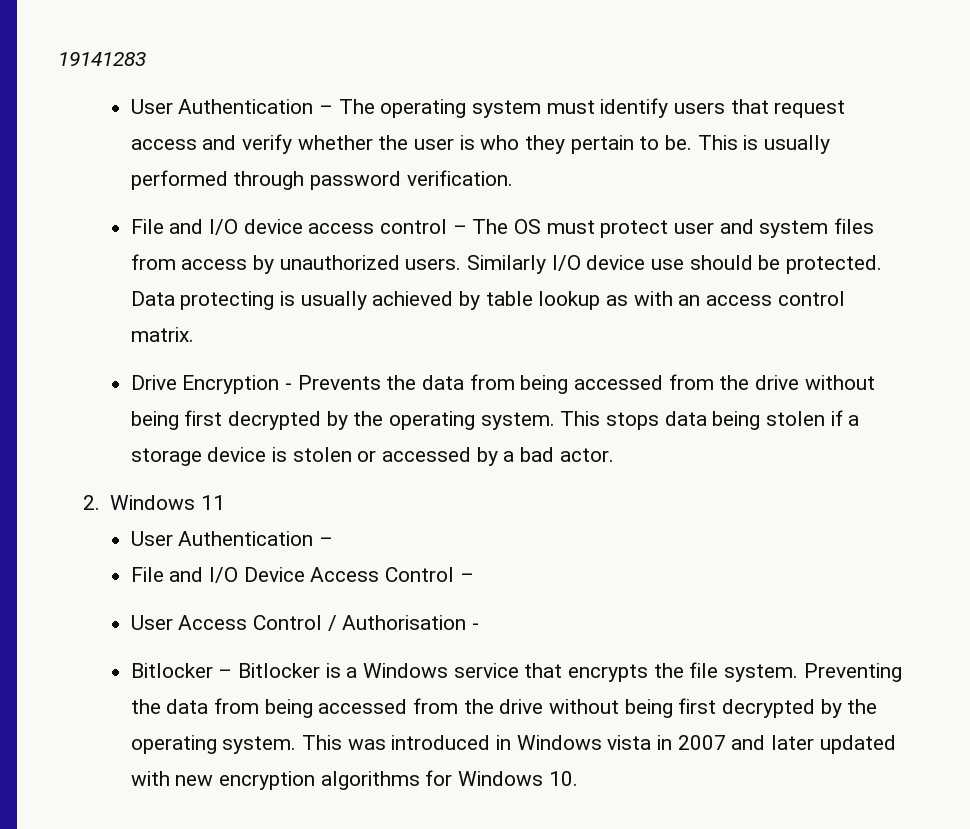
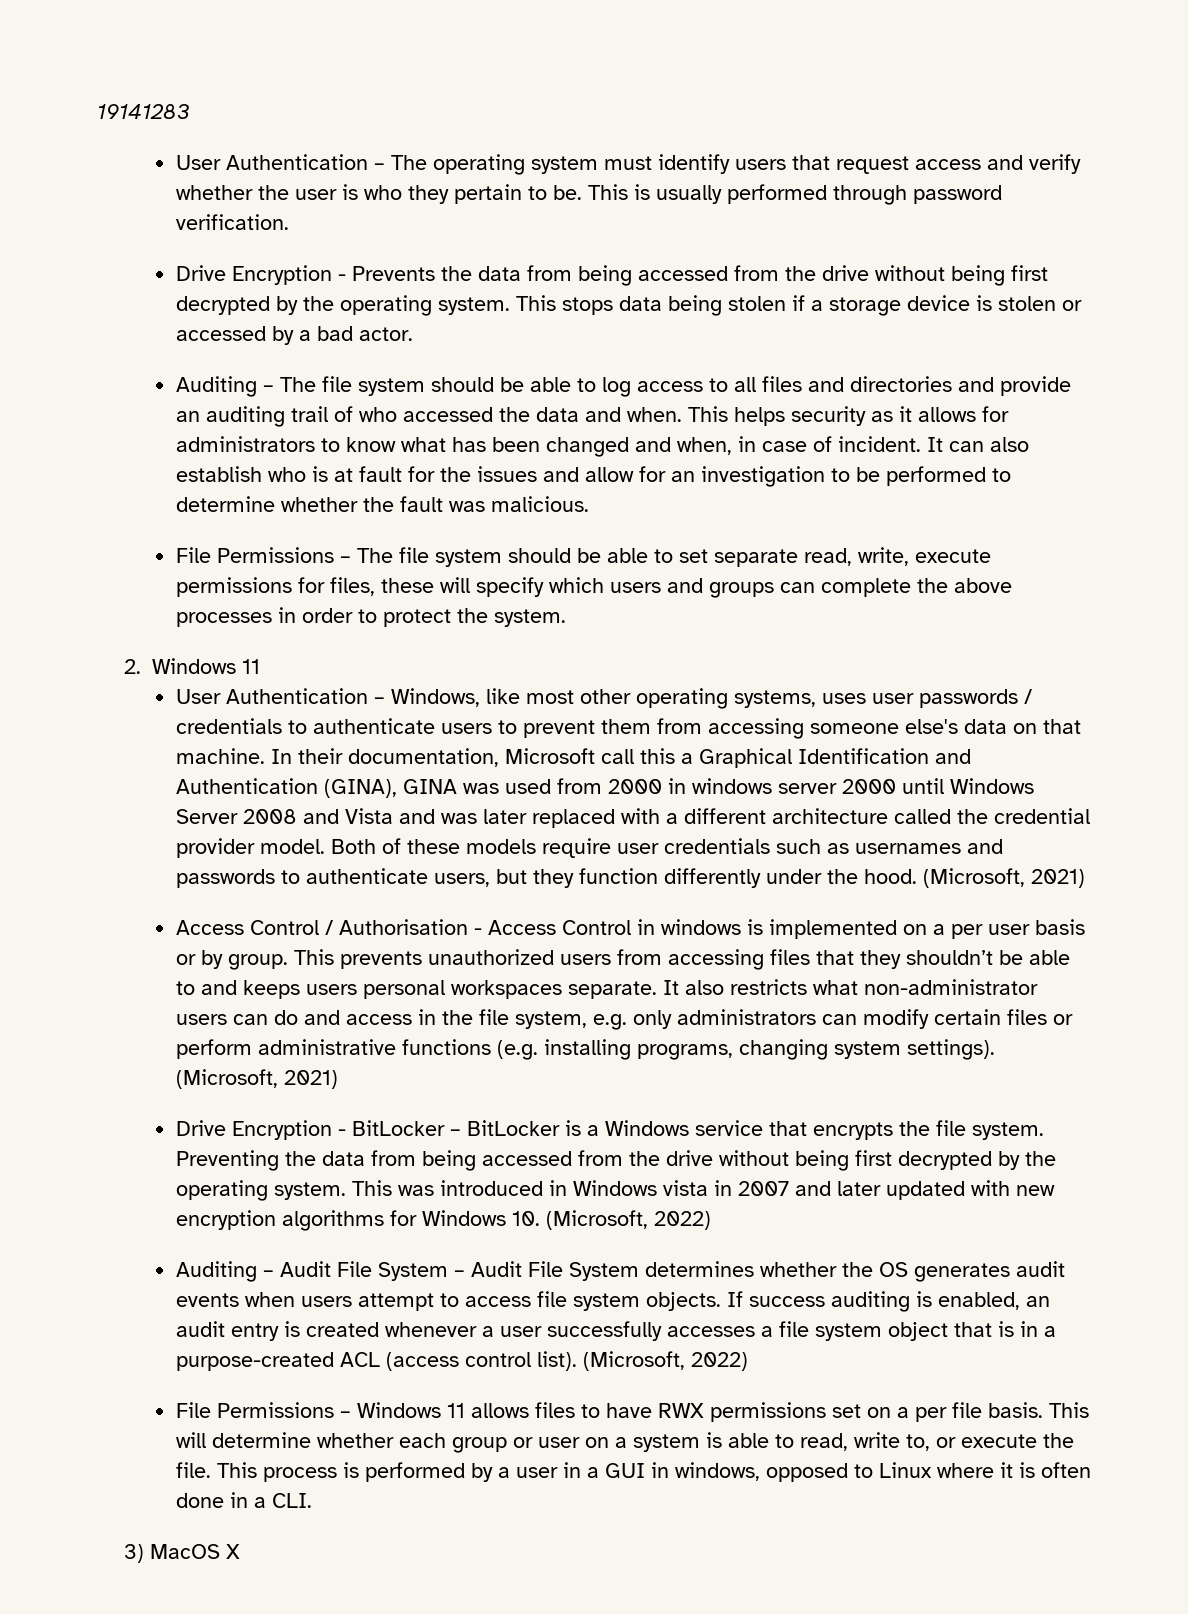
- File and I/O device access control – The OS must protect user and system files from access by unauthorized users. Similarly I/O device use should be protected. Data protecting is usually achieved by table lookup as with an access control matrix.
+ Auditing – The file system should be able to log access to all files and directories and provide an auditing trail of who accessed the data and when. This helps security as it allows for administrators to know what has been changed and when, in case of incident. It can also establish who is at fault for the issues and allow for an investigation to be performed to determine whether the fault was malicious.
+ File Permissions – The file system should be able to set separate read, write, execute permissions for files, these will specify which users and groups can complete the above processes in order to protect the system.
  2. Windows 11
- User Authentication –
- File and I/O Device Access Control –
- User Access Control / Authorisation -
- Bitlocker – Bitlocker is a Windows service that encrypts the file system.
+ User Authentication – Windows, like most other operating systems, uses user passwords / credentials to authenticate users to prevent them from accessing someone else's data on that machine. In their documentation, Microsoft call this a Graphical Identification and Authentication (GINA), GINA was used from 2000 in windows server 2000 until Windows Server 2008 and Vista and was later replaced with a different architecture called the credential provider model. Both of these models require user credentials such as usernames and passwords to authenticate users, but they function differently under the hood. (Microsoft, 2021)
+ Access Control / Authorisation - Access Control in windows is implemented on a per user basis or by group. This prevents unauthorized users from accessing files that they shouldn’t be able to and keeps users personal workspaces separate. It also restricts what non-administrator users can do and access in the file system, e.g. only administrators can modify certain files or perform administrative functions (e.g. installing programs, changing system settings). (Microsoft, 2021)
+ Drive Encryption - BitLocker – BitLocker is a Windows service that encrypts the file system.
- This was introduced in Windows vista in 2007 and later updated with new encryption algorithms for Windows 10.
+ This was introduced in Windows vista in 2007 and later updated with new encryption algorithms for Windows 10. (Microsoft, 2022)
+ Auditing – Audit File System – Audit File System determines whether the OS generates audit events when users attempt to access file system objects. If success auditing is enabled, an audit entry is created whenever a user successfully accesses a file system object that is in a purpose-created ACL (access control list). (Microsoft, 2022)
+ File Permissions – Windows 11 allows files to have RWX permissions set on a per file basis. This will determine whether each group or user on a system is able to read, write to, or execute the file. This process is performed by a user in a GUI in windows, opposed to Linux where it is often done in a CLI.
+ 3) MacOS X

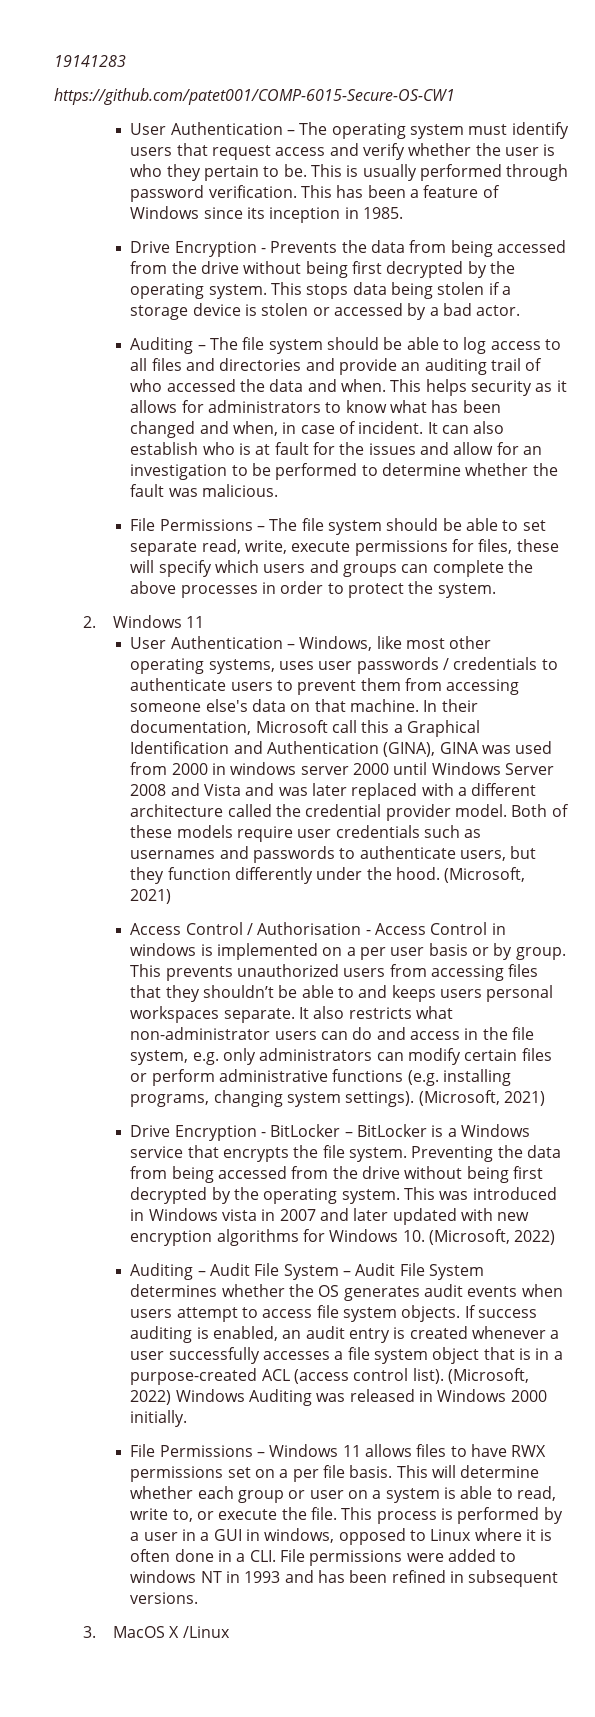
+ https://github.com/patet001/COMP-6015-Secure-OS-CW1
+ This has been a feature of Windows since its inception in 1985.
- If success auditing is enabled, an audit entry is created whenever a user successfully accesses a file system object that is in a purpose-created ACL (access control list). (Microsoft, 2022)
+ If success auditing is enabled, an audit entry is created whenever a user successfully accesses a file system object that is in a purpose-created ACL (access control list). (Microsoft, 2022) Windows Auditing was released in Windows 2000 initially.
- This process is performed by a user in a GUI in windows, opposed to Linux where it is often done in a CLI.
- 3) MacOS X
+ This process is performed by a user in a GUI in windows, opposed to Linux where it is often done in a CLI. File permissions were added to windows NT in 1993 and has been refined in subsequent versions.
+ 3. MacOS X /Linux

